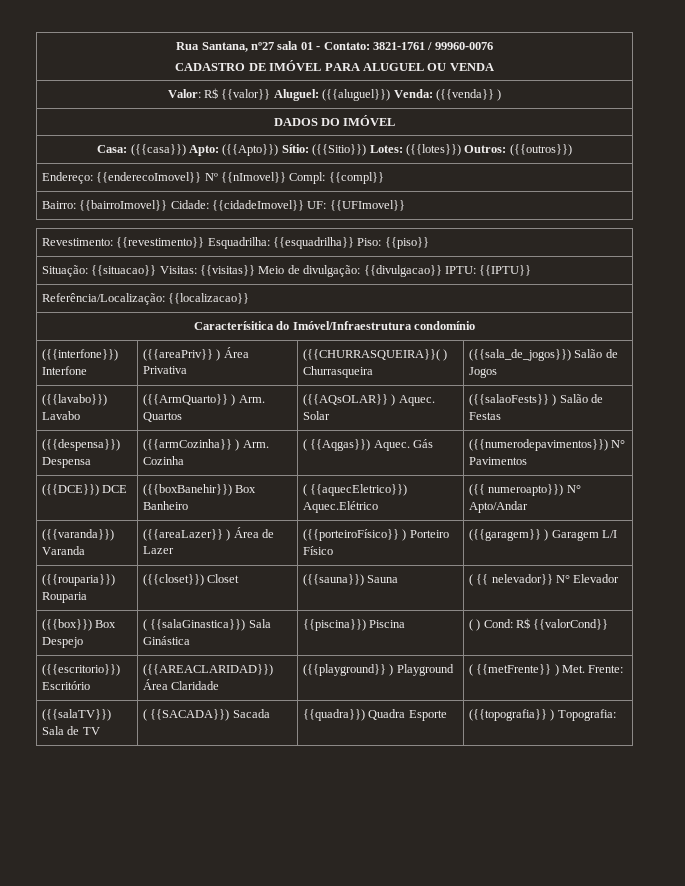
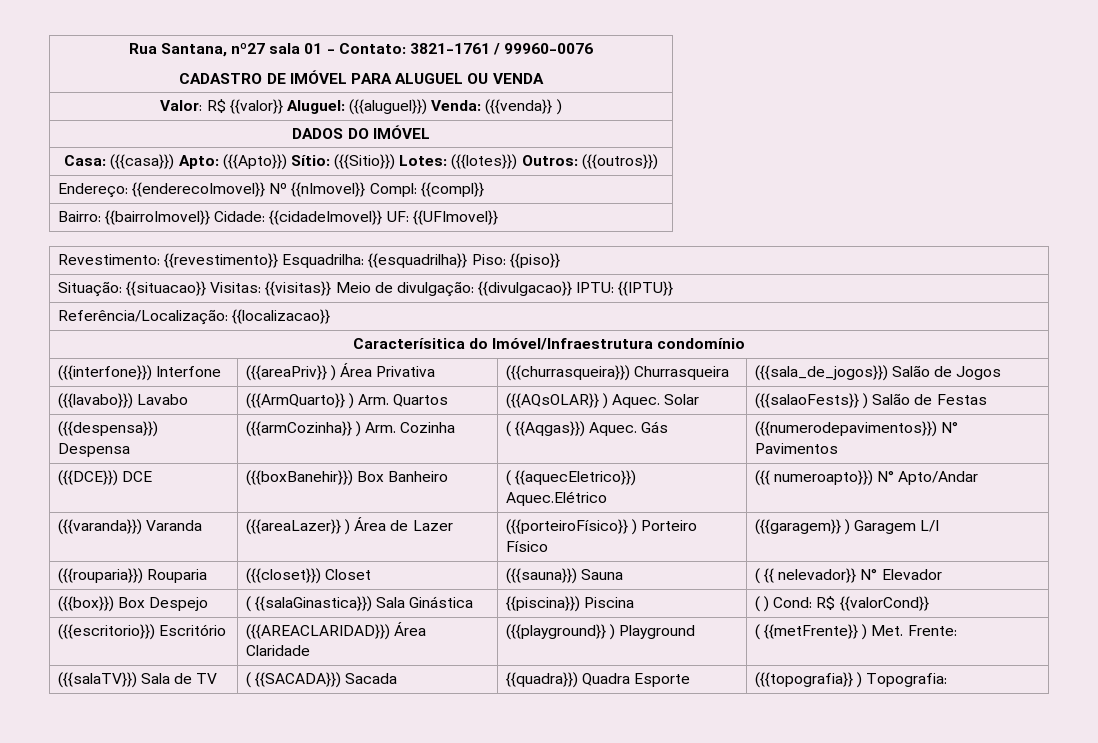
- ({{interfone}}) Interfone | ({{areaPriv}} ) Área Privativa | ({{CHURRASQUEIRA}}( ) Churrasqueira | ({{sala_de_jogos}}) Salão de Jogos
+ ({{interfone}}) Interfone | ({{areaPriv}} ) Área Privativa | ({{churrasqueira}}) Churrasqueira | ({{sala_de_jogos}}) Salão de Jogos

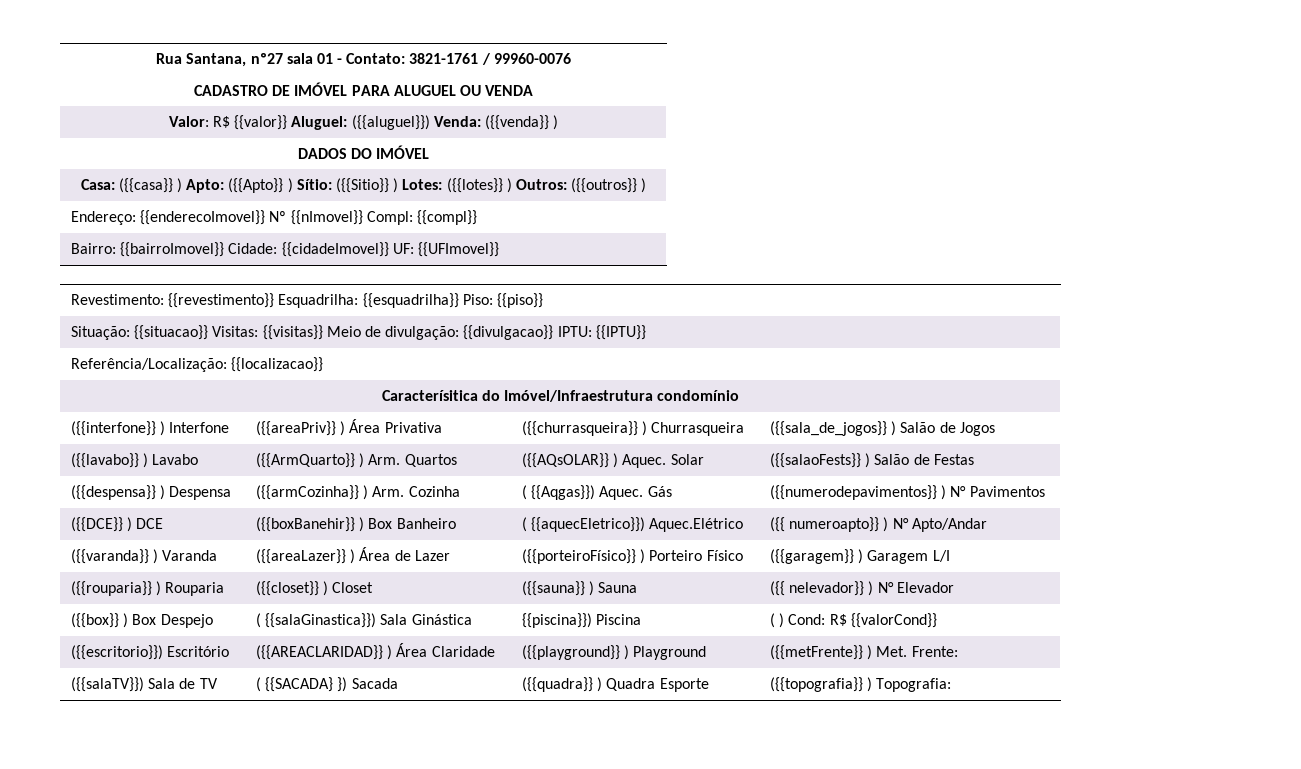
- Casa: ({{casa}}) Apto: ({{Apto}}) Sítio: ({{Sitio}}) Lotes: ({{lotes}}) Outros: ({{outros}})
+ Casa: ({{casa}} ) Apto: ({{Apto}} ) Sítio: ({{Sitio}} ) Lotes: ({{lotes}} ) Outros: ({{outros}} )
- ({{interfone}}) Interfone | ({{areaPriv}} ) Área Privativa | ({{churrasqueira}}) Churrasqueira | ({{sala_de_jogos}}) Salão de Jogos
+ ({{interfone}} ) Interfone | ({{areaPriv}} ) Área Privativa | ({{churrasqueira}} ) Churrasqueira | ({{sala_de_jogos}} ) Salão de Jogos
- ({{lavabo}}) Lavabo | ({{ArmQuarto}} ) Arm. Quartos | ({{AQsOLAR}} ) Aquec. Solar | ({{salaoFests}} ) Salão de Festas
+ ({{lavabo}} ) Lavabo | ({{ArmQuarto}} ) Arm. Quartos | ({{AQsOLAR}} ) Aquec. Solar | ({{salaoFests}} ) Salão de Festas
- ({{despensa}}) Despensa | ({{armCozinha}} ) Arm. Cozinha | ( {{Aqgas}}) Aquec. Gás | ({{numerodepavimentos}}) N° Pavimentos
+ ({{despensa}} ) Despensa | ({{armCozinha}} ) Arm. Cozinha | ( {{Aqgas}}) Aquec. Gás | ({{numerodepavimentos}} ) N° Pavimentos
- ({{DCE}}) DCE | ({{boxBanehir}}) Box Banheiro | ( {{aquecEletrico}}) Aquec.Elétrico | ({{ numeroapto}}) N° Apto/Andar
+ ({{DCE}} ) DCE | ({{boxBanehir}} ) Box Banheiro | ( {{aquecEletrico}}) Aquec.Elétrico | ({{ numeroapto}} ) N° Apto/Andar
- ({{varanda}}) Varanda | ({{areaLazer}} ) Área de Lazer | ({{porteiroFísico}} ) Porteiro Físico | ({{garagem}} ) Garagem L/I
+ ({{varanda}} ) Varanda | ({{areaLazer}} ) Área de Lazer | ({{porteiroFísico}} ) Porteiro Físico | ({{garagem}} ) Garagem L/I
- ({{rouparia}}) Rouparia | ({{closet}}) Closet | ({{sauna}}) Sauna | ( {{ nelevador}} N° Elevador
+ ({{rouparia}} ) Rouparia | ({{closet}} ) Closet | ({{sauna}} ) Sauna | ({{ nelevador}} ) N° Elevador
- ({{box}}) Box Despejo | ( {{salaGinastica}}) Sala Ginástica | {{piscina}}) Piscina | ( ) Cond: R$ {{valorCond}}
+ ({{box}} ) Box Despejo | ( {{salaGinastica}}) Sala Ginástica | {{piscina}}) Piscina | ( ) Cond: R$ {{valorCond}}
- ({{escritorio}}) Escritório | ({{AREACLARIDAD}}) Área Claridade | ({{playground}} ) Playground | ( {{metFrente}} ) Met. Frente:
+ ({{escritorio}}) Escritório | ({{AREACLARIDAD}} ) Área Claridade | ({{playground}} ) Playground | ({{metFrente}} ) Met. Frente:
- ({{salaTV}}) Sala de TV | ( {{SACADA}}) Sacada | {{quadra}}) Quadra Esporte | ({{topografia}} ) Topografia:
+ ({{salaTV}}) Sala de TV | ( {{SACADA} }) Sacada | ({{quadra}} ) Quadra Esporte | ({{topografia}} ) Topografia:

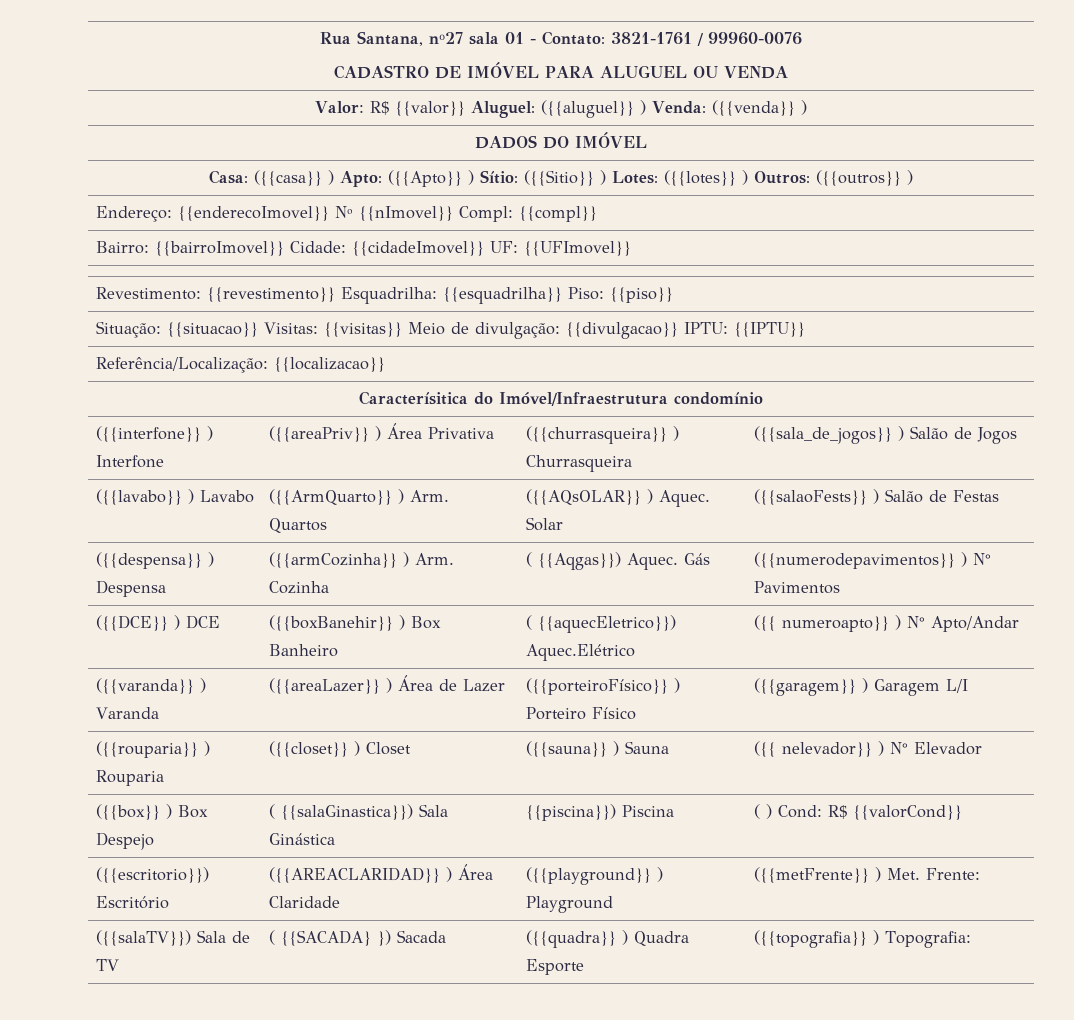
- Valor: R$ {{valor}} Aluguel: ({{aluguel}}) Venda: ({{venda}} )
+ Valor: R$ {{valor}} Aluguel: ({{aluguel}} ) Venda: ({{venda}} )

